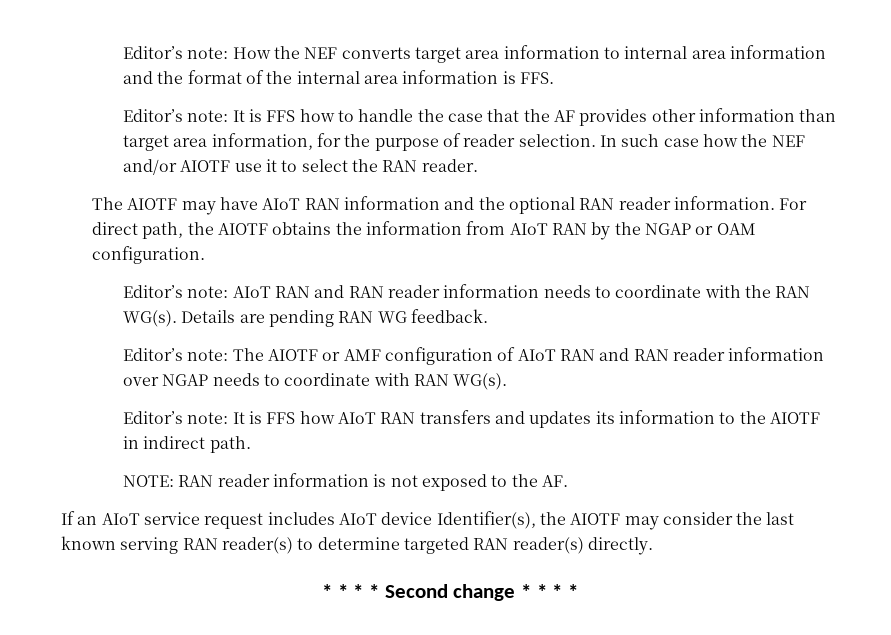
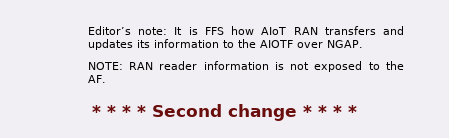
- Editor’s note: How the NEF converts target area information to internal area information and the format of the internal area information is FFS.
- Editor’s note: It is FFS how to handle the case that the AF provides other information than target area information, for the purpose of reader selection. In such case how the NEF and/or AIOTF use it to select the RAN reader.
- The AIOTF may have AIoT RAN information and the optional RAN reader information. For direct path, the AIOTF obtains the information from AIoT RAN by the NGAP or OAM configuration.
- Editor’s note: AIoT RAN and RAN reader information needs to coordinate with the RAN WG(s). Details are pending RAN WG feedback.
- Editor’s note: The AIOTF or AMF configuration of AIoT RAN and RAN reader information over NGAP needs to coordinate with RAN WG(s).
- Editor’s note: It is FFS how AIoT RAN transfers and updates its information to the AIOTF in indirect path.
+ Editor’s note: It is FFS how AIoT RAN transfers and updates its information to the AIOTF over NGAP.
- If an AIoT service request includes AIoT device Identifier(s), the AIOTF may consider the last known serving RAN reader(s) to determine targeted RAN reader(s) directly.

